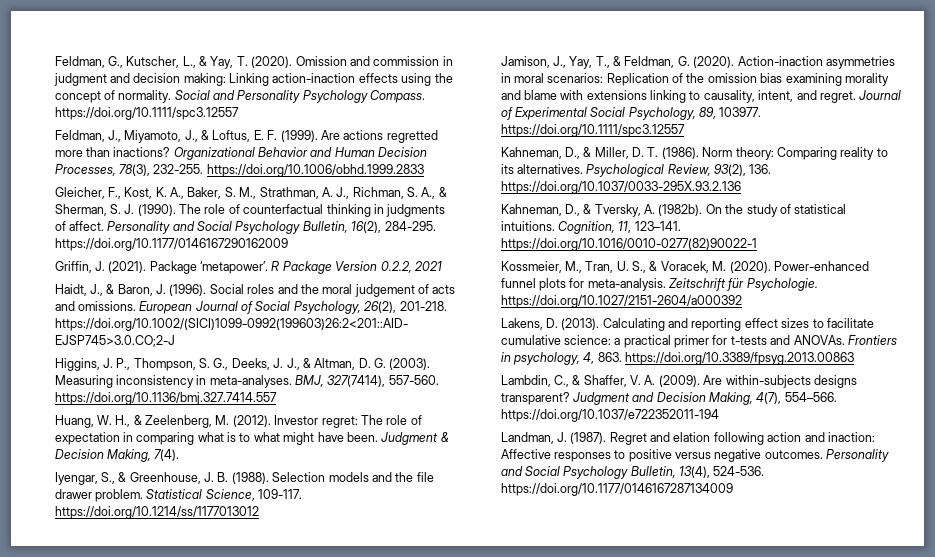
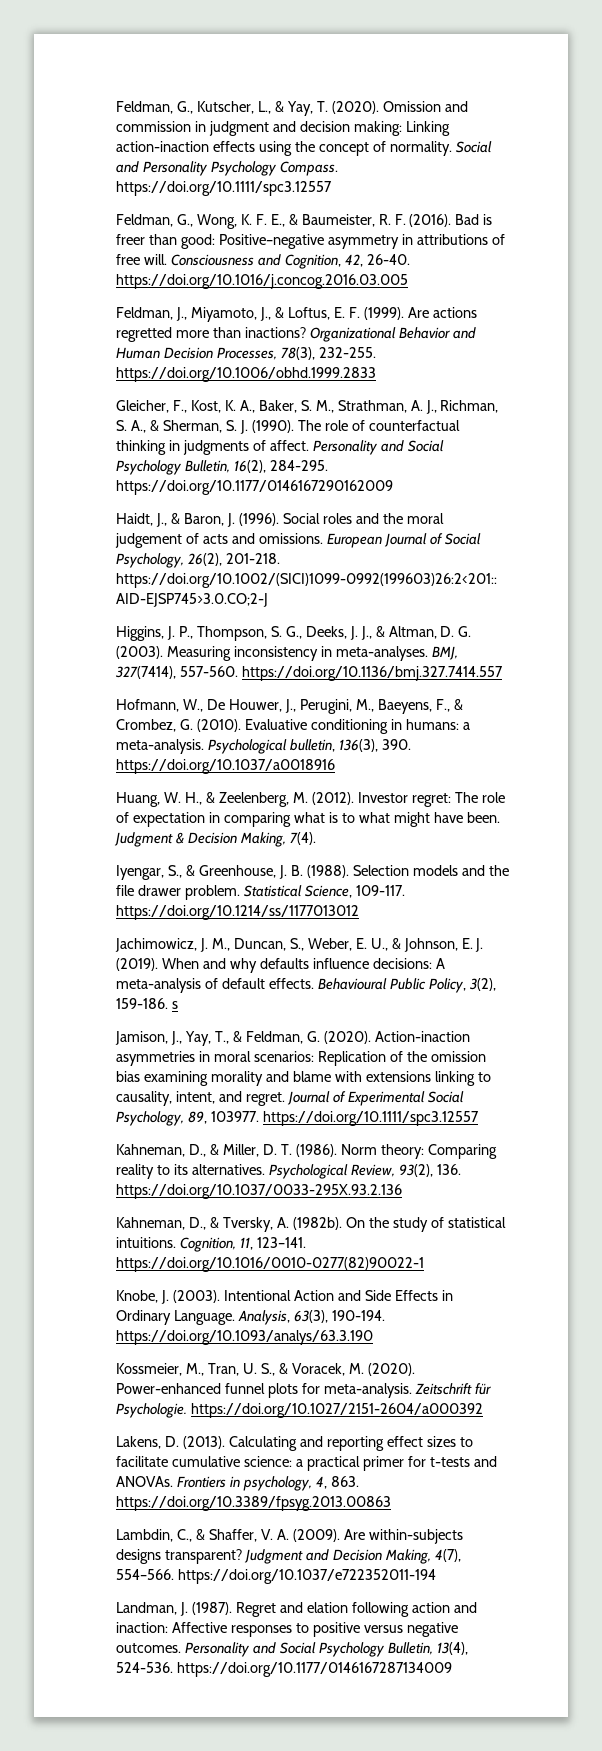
+ Feldman, G., Wong, K. F. E., & Baumeister, R. F. (2016). Bad is freer than good: Positive–negative asymmetry in attributions of free will. Consciousness and Cognition, 42, 26-40. https://doi.org/10.1016/j.concog.2016.03.005
- Griffin, J. (2021). Package ‘metapower’. R Package Version 0.2.2, 2021
+ Hofmann, W., De Houwer, J., Perugini, M., Baeyens, F., & Crombez, G. (2010). Evaluative conditioning in humans: a meta-analysis. Psychological bulletin, 136(3), 390. https://doi.org/10.1037/a0018916
+ Jachimowicz, J. M., Duncan, S., Weber, E. U., & Johnson, E. J. (2019). When and why defaults influence decisions: A meta-analysis of default effects. Behavioural Public Policy, 3(2), 159-186. s
+ Knobe, J. (2003). Intentional Action and Side Effects in Ordinary Language. Analysis, 63(3), 190-194. https://doi.org/10.1093/analys/63.3.190

